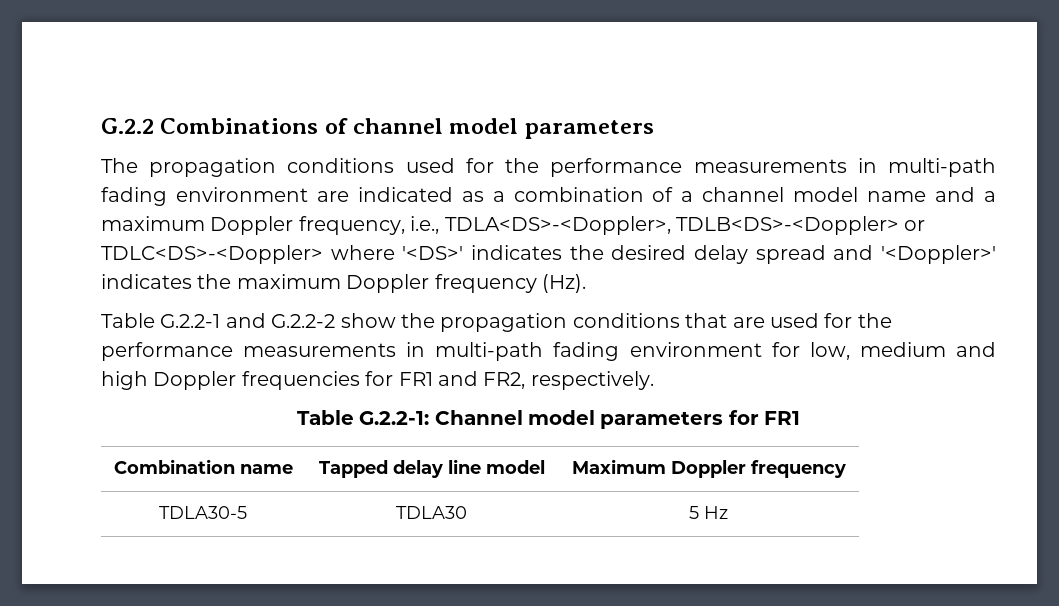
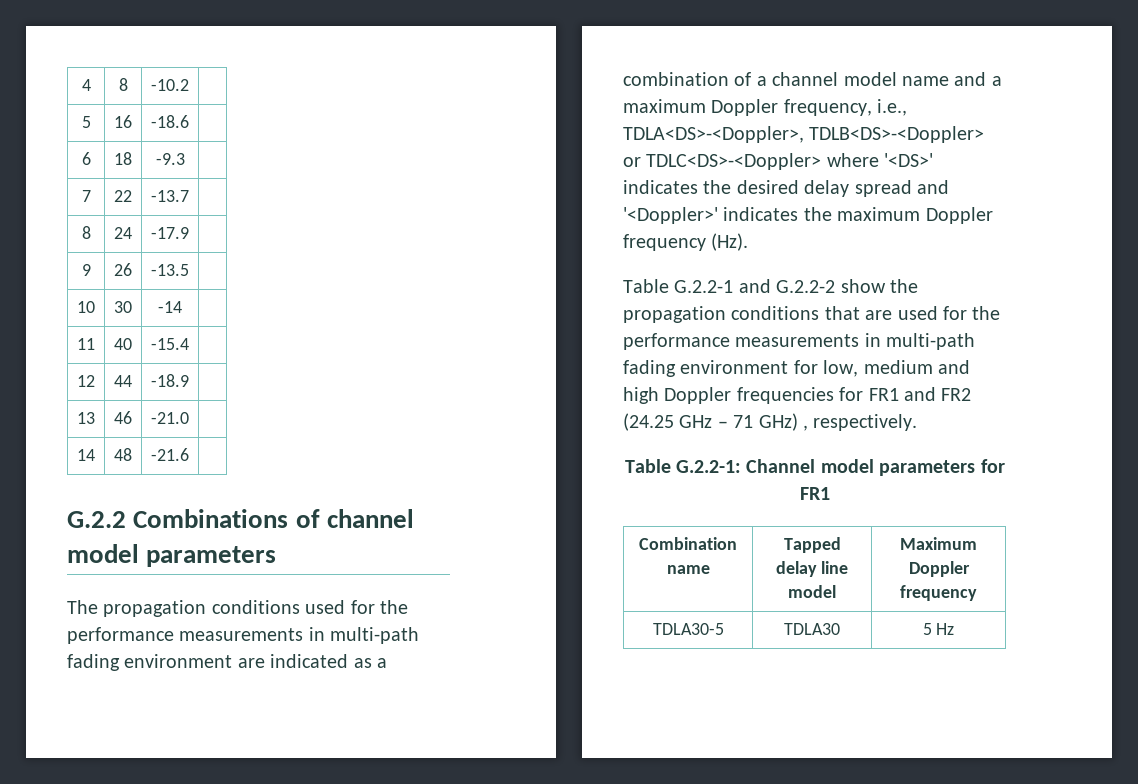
+ 4 | 8 | -10.2 |
+ 5 | 16 | -18.6 |
+ 6 | 18 | -9.3 |
+ 7 | 22 | -13.7 |
+ 8 | 24 | -17.9 |
+ 9 | 26 | -13.5 |
+ 10 | 30 | -14 |
+ 11 | 40 | -15.4 |
+ 12 | 44 | -18.9 |
+ 13 | 46 | -21.0 |
+ 14 | 48 | -21.6 |
- Table G.2.2-1 and G.2.2-2 show the propagation conditions that are used for the performance measurements in multi-path fading environment for low, medium and high Doppler frequencies for FR1 and FR2, respectively.
+ Table G.2.2-1 and G.2.2-2 show the propagation conditions that are used for the performance measurements in multi-path fading environment for low, medium and high Doppler frequencies for FR1 and FR2 (24.25 GHz – 71 GHz) , respectively.

